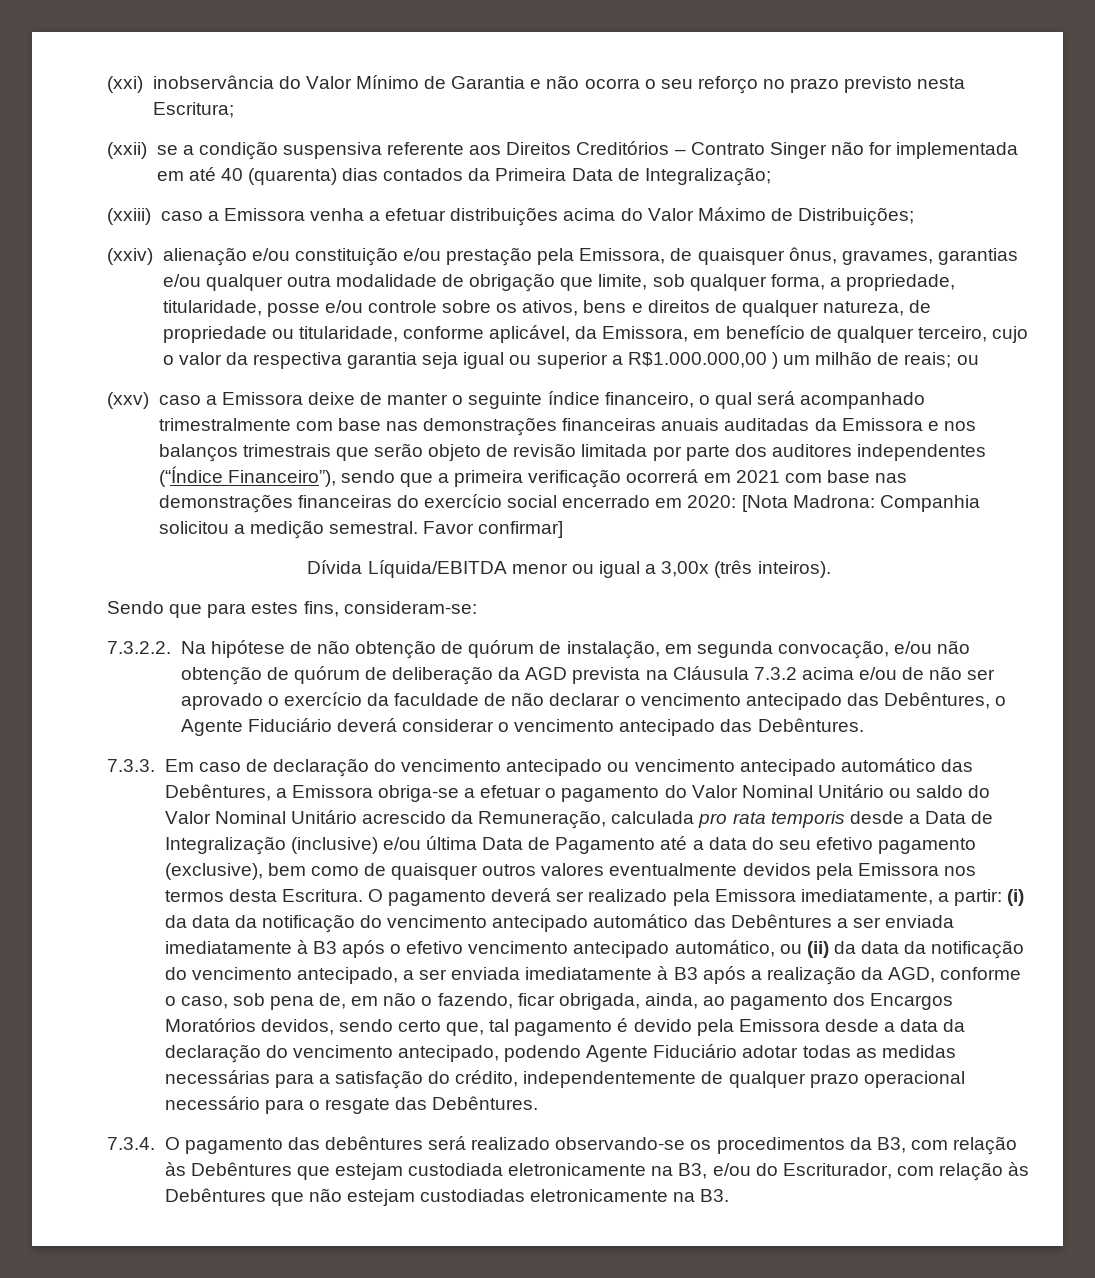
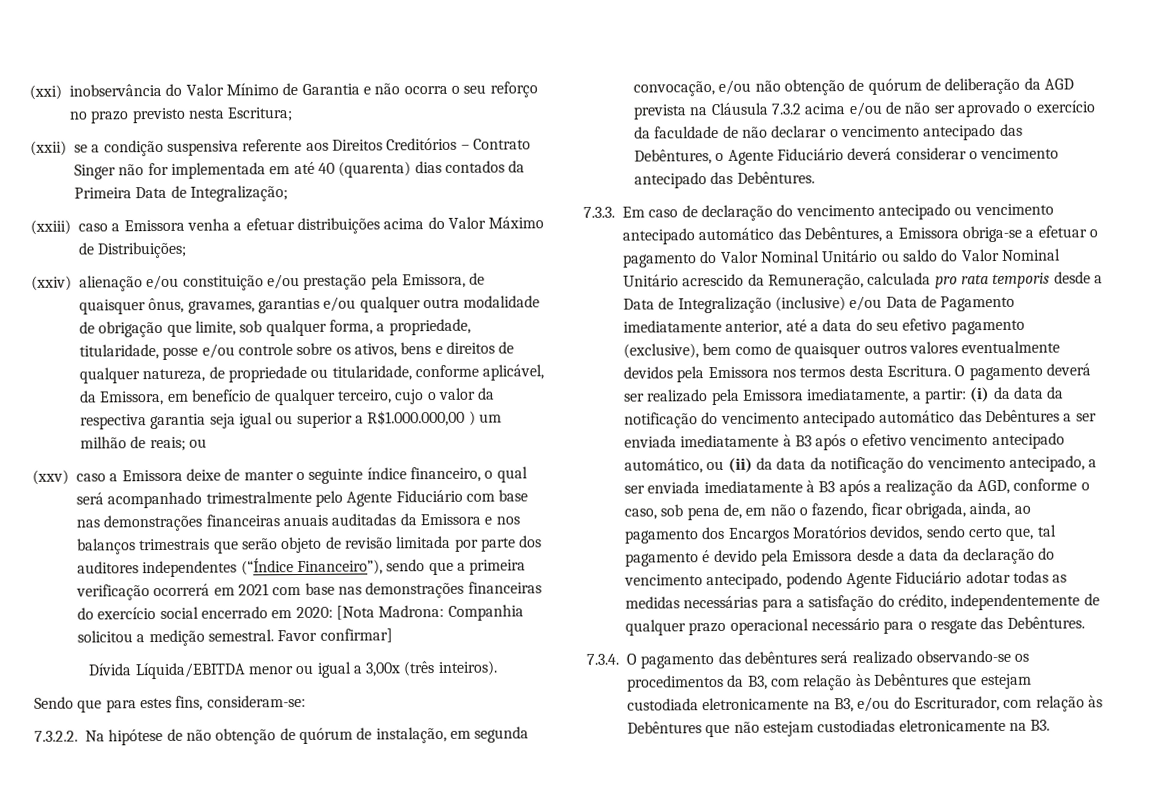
- (xxv) caso a Emissora deixe de manter o seguinte índice financeiro, o qual será acompanhado trimestralmente com base nas demonstrações financeiras anuais auditadas da Emissora e nos balanços trimestrais que serão objeto de revisão limitada por parte dos auditores independentes (“Índice Financeiro”), sendo que a primeira verificação ocorrerá em 2021 com base nas demonstrações financeiras do exercício social encerrado em 2020:
+ (xxv) caso a Emissora deixe de manter o seguinte índice financeiro, o qual será acompanhado trimestralmente pelo Agente Fiduciário com base nas demonstrações financeiras anuais auditadas da Emissora e nos balanços trimestrais que serão objeto de revisão limitada por parte dos auditores independentes (“Índice Financeiro”), sendo que a primeira verificação ocorrerá em 2021 com base nas demonstrações financeiras do exercício social encerrado em 2020:
- 7.3.3. Em caso de declaração do vencimento antecipado ou vencimento antecipado automático das Debêntures, a Emissora obriga-se a efetuar o pagamento do Valor Nominal Unitário ou saldo do Valor Nominal Unitário acrescido da Remuneração, calculada pro rata temporis desde a Data de Integralização (inclusive) e/ou última Data de Pagamento até a data do seu efetivo pagamento (exclusive), bem como de quaisquer outros valores eventualmente devidos pela Emissora nos termos desta Escritura.
+ 7.3.3. Em caso de declaração do vencimento antecipado ou vencimento antecipado automático das Debêntures, a Emissora obriga-se a efetuar o pagamento do Valor Nominal Unitário ou saldo do Valor Nominal Unitário acrescido da Remuneração, calculada pro rata temporis desde a Data de Integralização (inclusive) e/ou Data de Pagamento imediatamente anterior, até a data do seu efetivo pagamento (exclusive), bem como de quaisquer outros valores eventualmente devidos pela Emissora nos termos desta Escritura.

